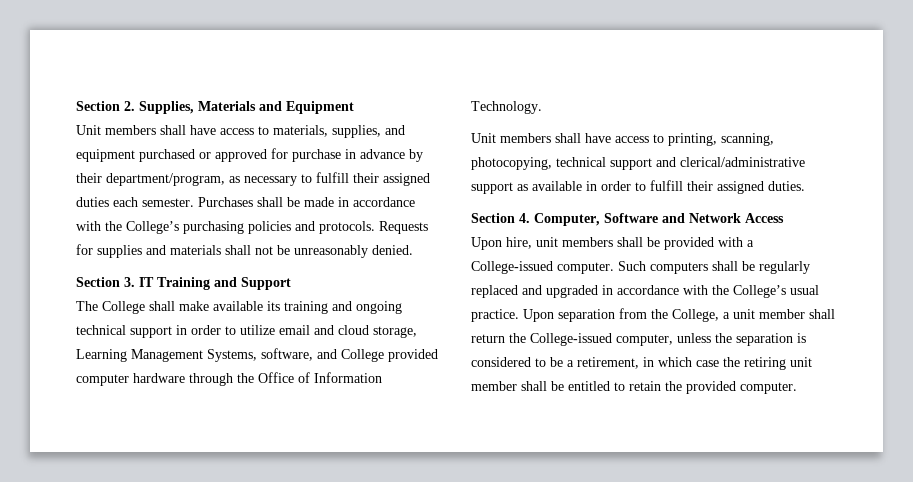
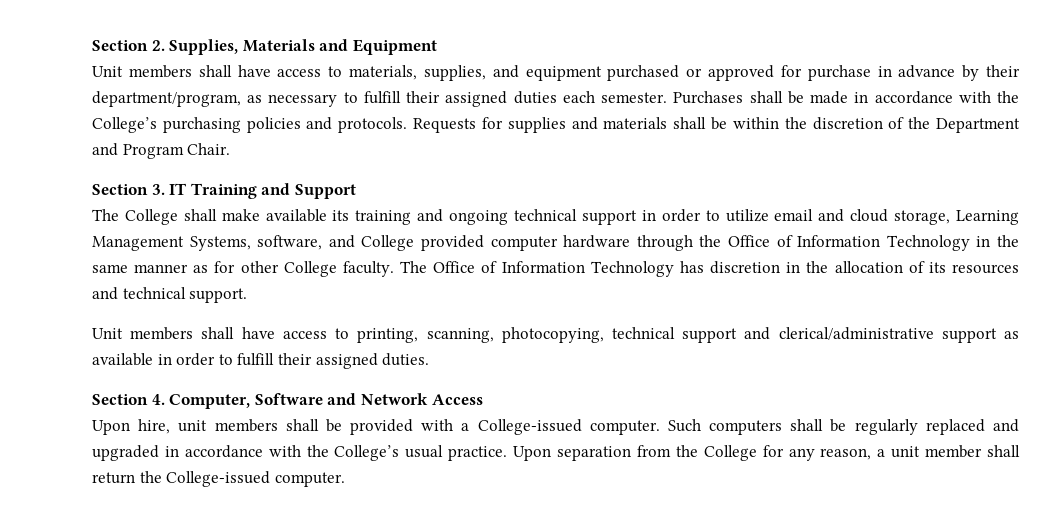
- Requests for supplies and materials shall not be unreasonably denied.
+ Requests for supplies and materials shall be within the discretion of the Department and Program Chair.
- The College shall make available its training and ongoing technical support in order to utilize email and cloud storage, Learning Management Systems, software, and College provided computer hardware through the Office of Information Technology.
+ The College shall make available its training and ongoing technical support in order to utilize email and cloud storage, Learning Management Systems, software, and College provided computer hardware through the Office of Information Technology in the same manner as for other College faculty. The Office of Information Technology has discretion in the allocation of its resources and technical support.
- Upon separation from the College, a unit member shall return the College-issued computer, unless the separation is considered to be a retirement, in which case the retiring unit member shall be entitled to retain the provided computer.
+ Upon separation from the College for any reason, a unit member shall return the College-issued computer.

